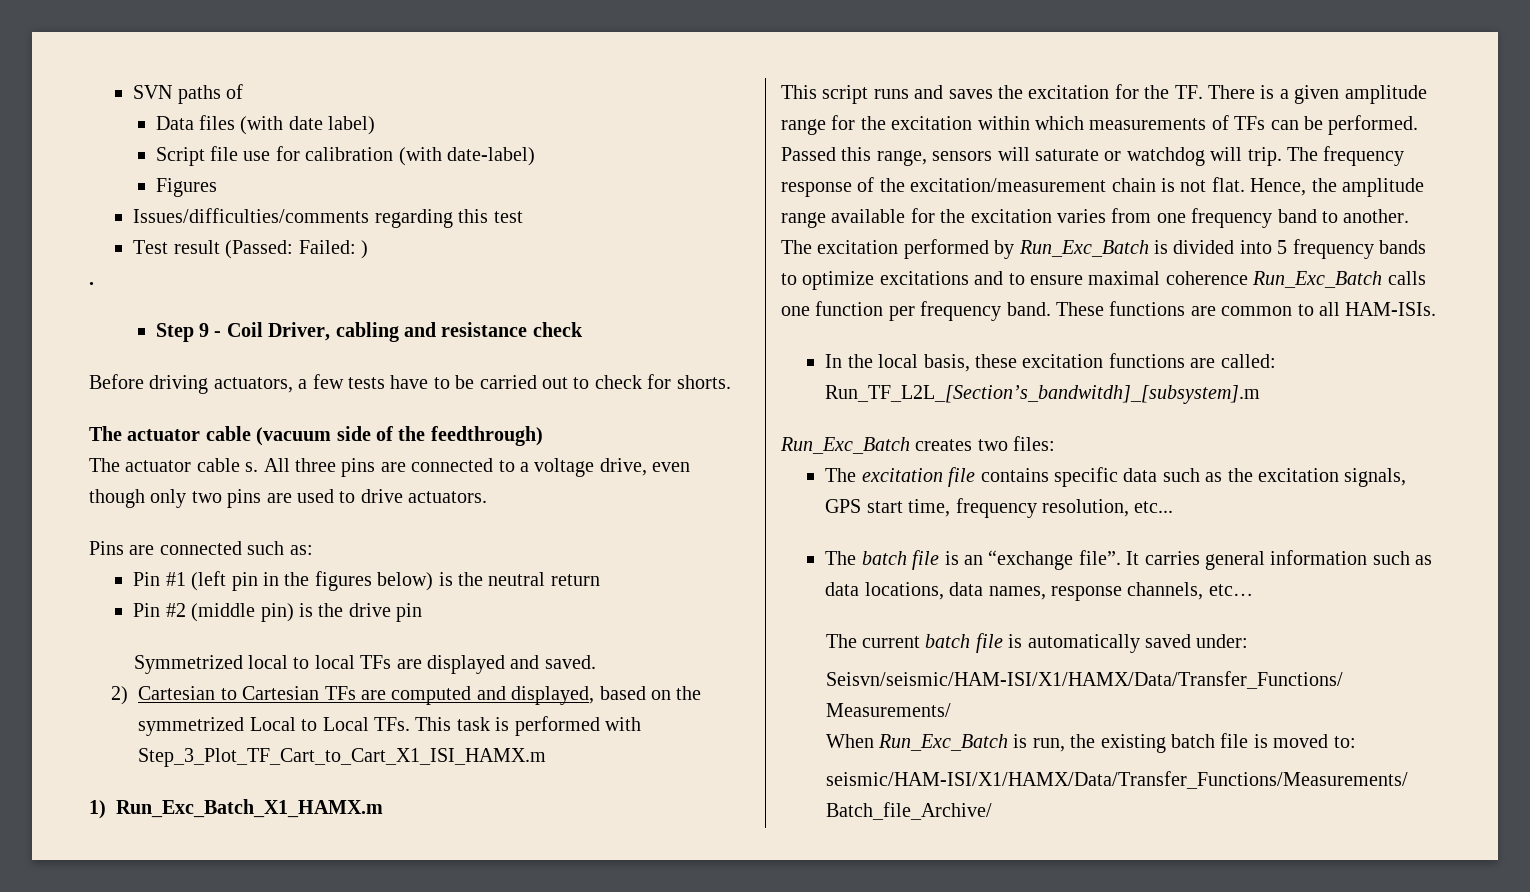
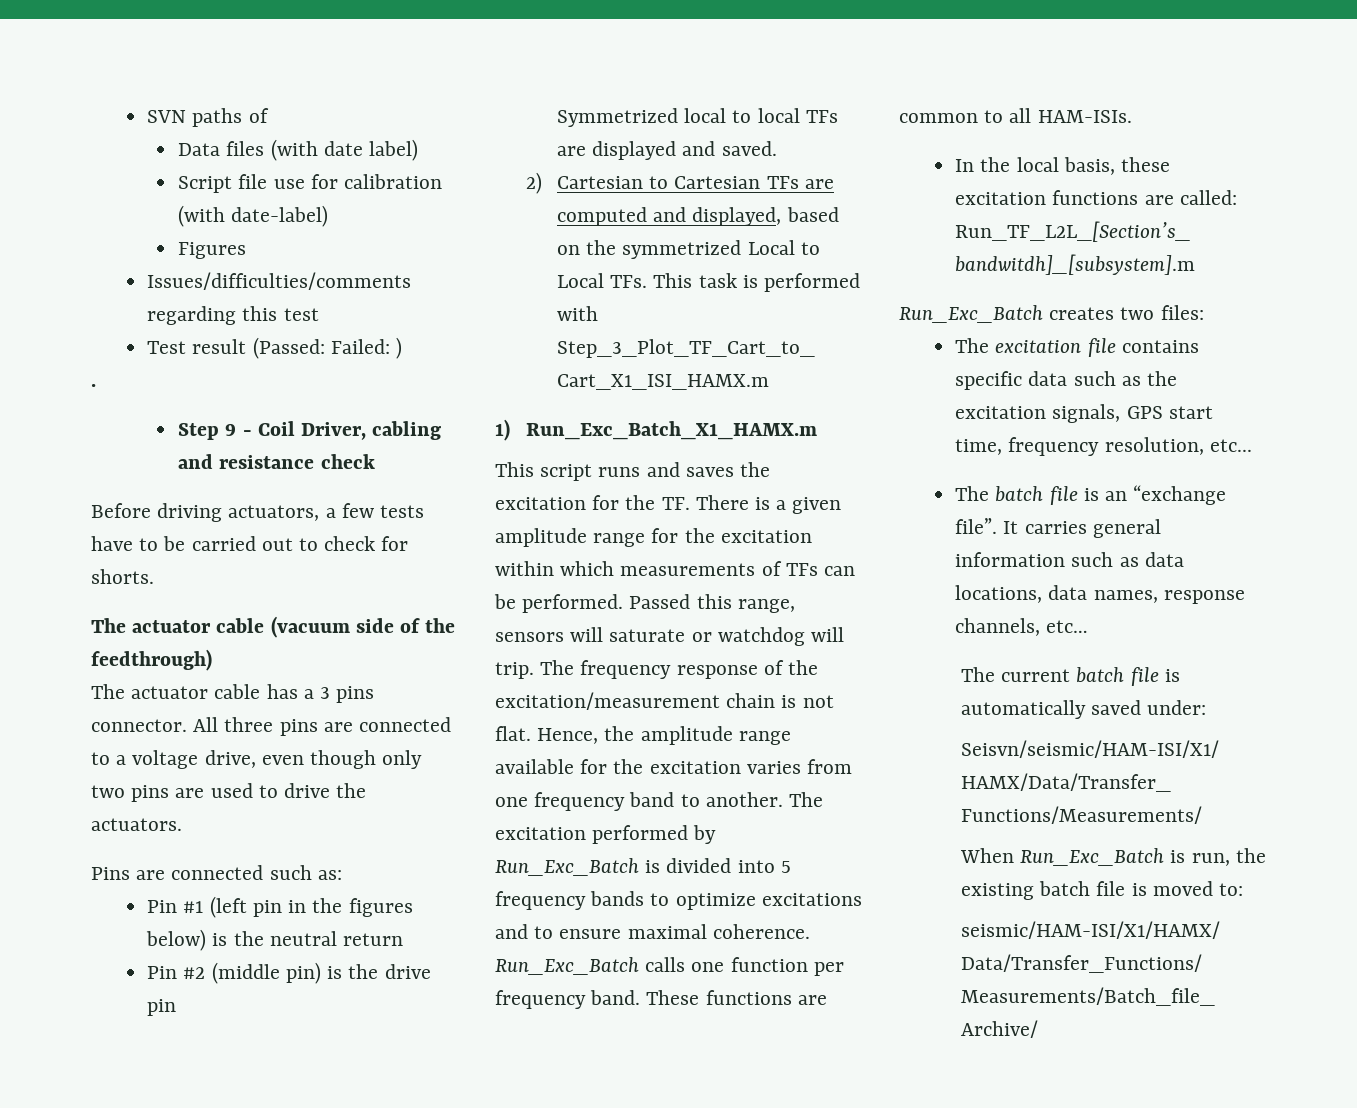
- The actuator cable s.
+ The actuator cable has a 3 pins connector.
- All three pins are connected to a voltage drive, even though only two pins are used to drive actuators.
+ All three pins are connected to a voltage drive, even though only two pins are used to drive the actuators.
- The excitation performed by Run_Exc_Batch is divided into 5 frequency bands to optimize excitations and to ensure maximal coherence Run_Exc_Batch calls one function per frequency band.
+ The excitation performed by Run_Exc_Batch is divided into 5 frequency bands to optimize excitations and to ensure maximal coherence. Run_Exc_Batch calls one function per frequency band.

